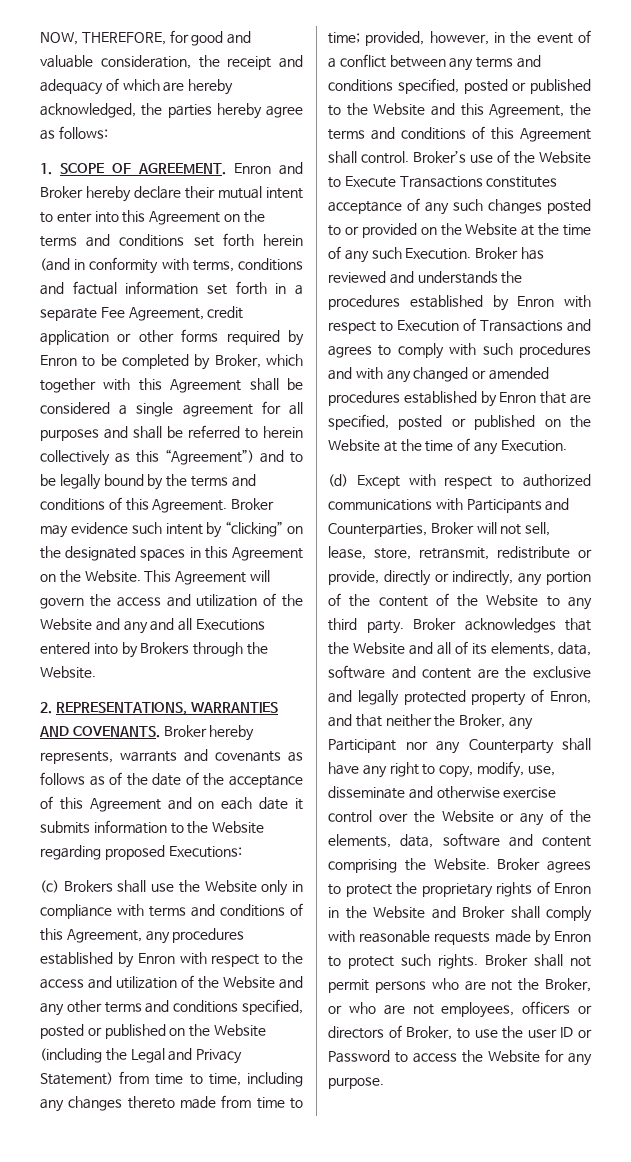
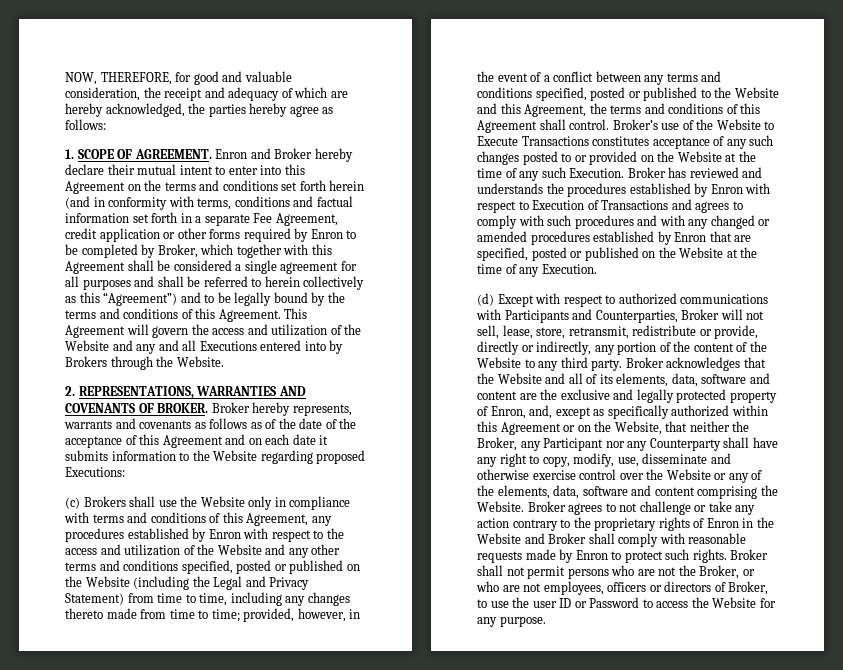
- Broker may evidence such intent by “clicking” on the designated spaces in this Agreement on the Website.
- 2. REPRESENTATIONS, WARRANTIES AND COVENANTS.
+ 2. REPRESENTATIONS, WARRANTIES AND COVENANTS OF BROKER.
- Broker acknowledges that the Website and all of its elements, data, software and content are the exclusive and legally protected property of Enron, and that neither the Broker, any Participant nor any Counterparty shall have any right to copy, modify, use, disseminate and otherwise exercise control over the Website or any of the elements, data, software and content comprising the Website.
+ Broker acknowledges that the Website and all of its elements, data, software and content are the exclusive and legally protected property of Enron, and, except as specifically authorized within this Agreement or on the Website, that neither the Broker, any Participant nor any Counterparty shall have any right to copy, modify, use, disseminate and otherwise exercise control over the Website or any of the elements, data, software and content comprising the Website.
- Broker agrees to protect the proprietary rights of Enron in the Website and Broker shall comply with reasonable requests made by Enron to protect such rights.
+ Broker agrees to not challenge or take any action contrary to the proprietary rights of Enron in the Website and Broker shall comply with reasonable requests made by Enron to protect such rights.

